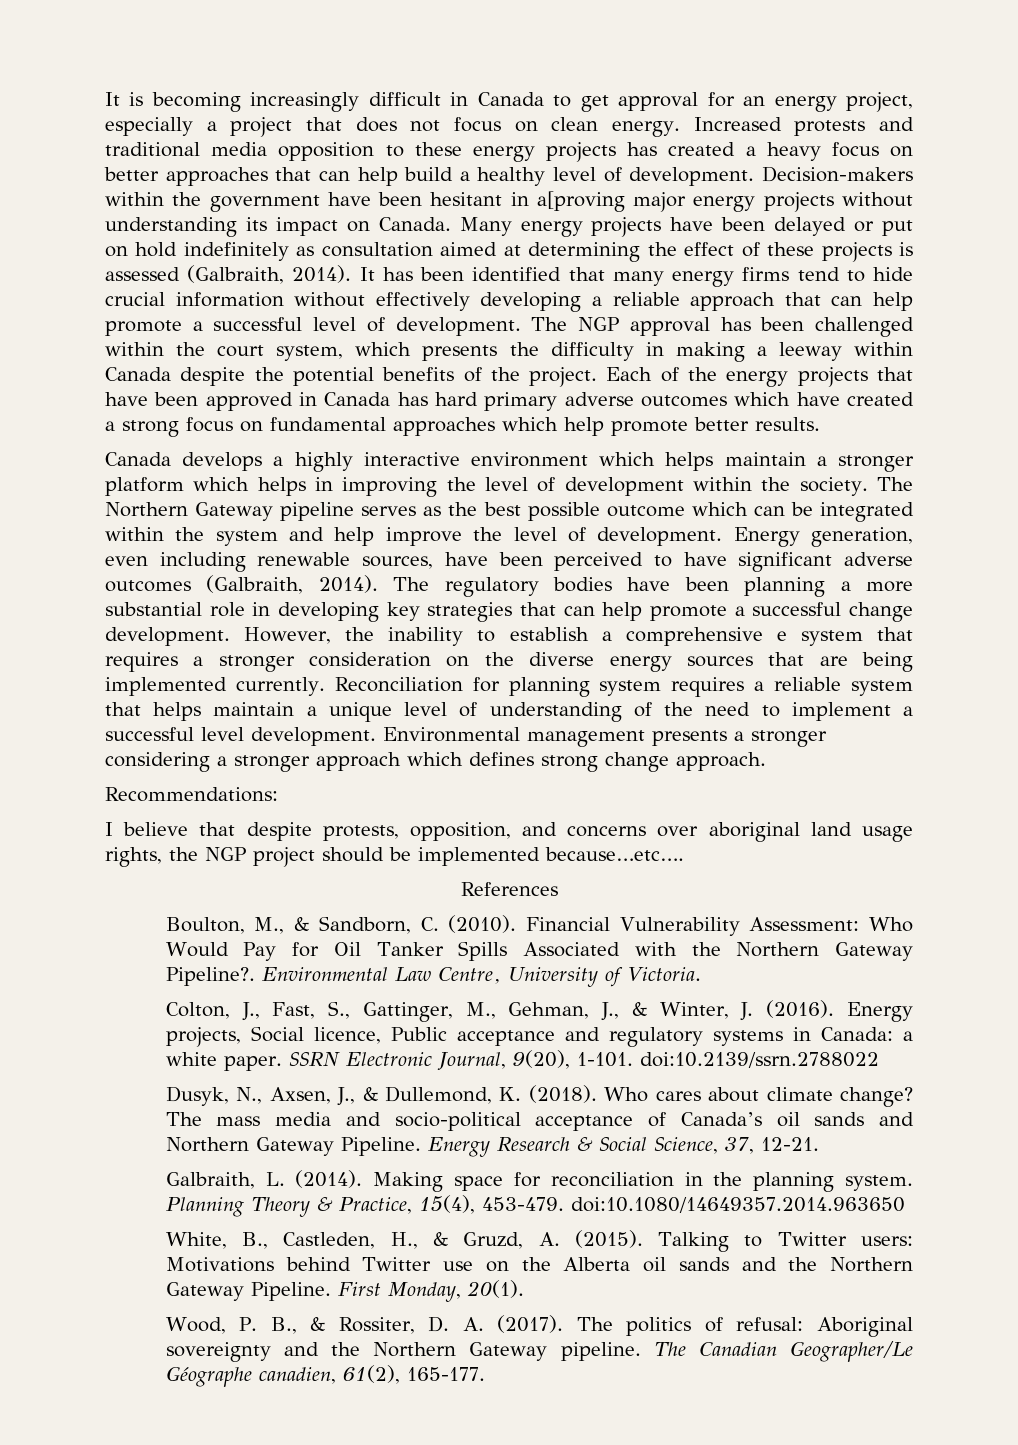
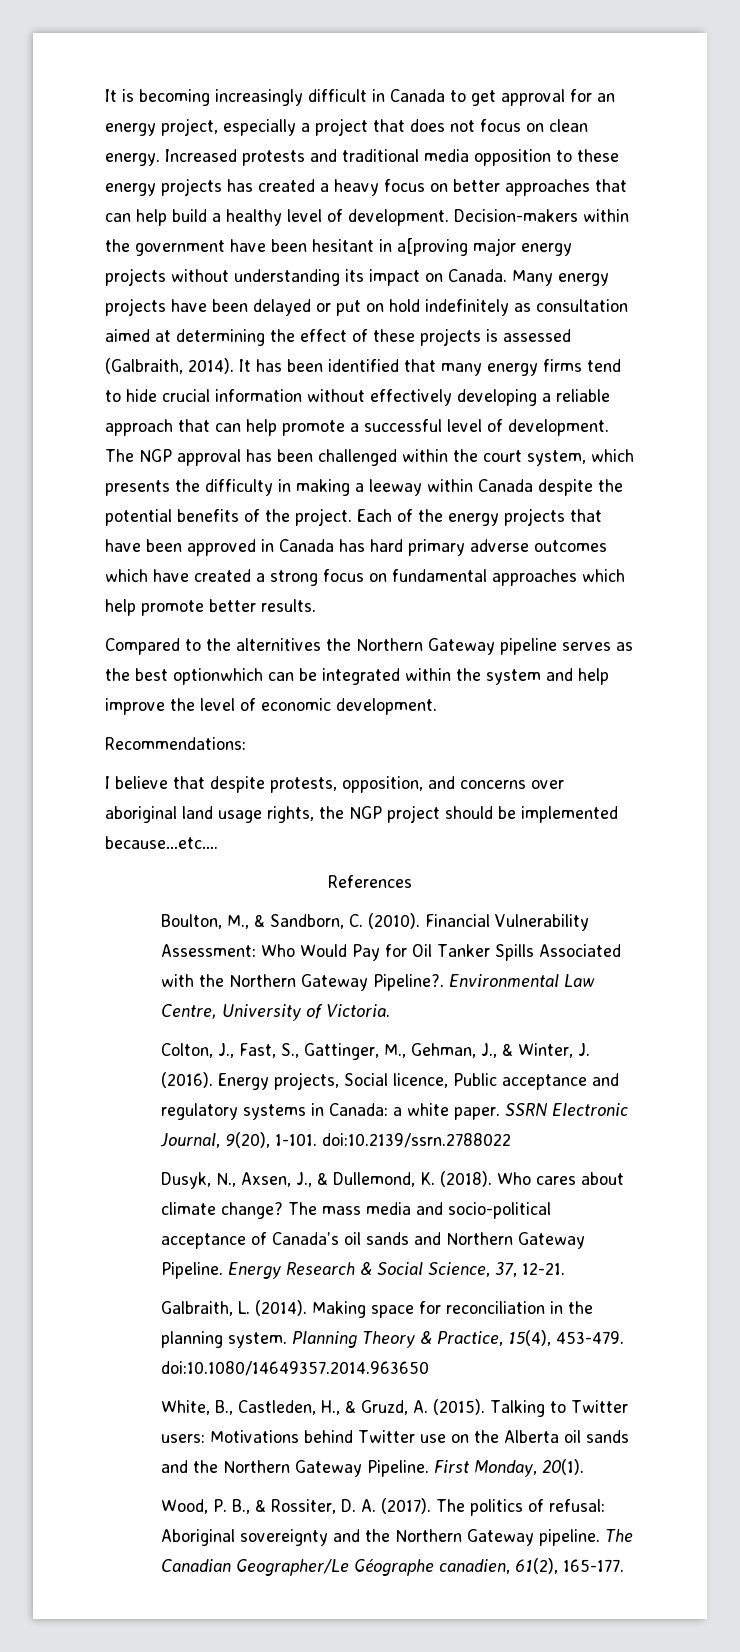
- Canada develops a highly interactive environment which helps maintain a stronger platform which helps in improving the level of development within the society. The Northern Gateway pipeline serves as the best possible outcome which can be integrated within the system and help improve the level of development. Energy generation, even including renewable sources, have been perceived to have significant adverse outcomes (Galbraith, 2014). The regulatory bodies have been planning a more substantial role in developing key strategies that can help promote a successful change development. However, the inability to establish a comprehensive e system that requires a stronger consideration on the diverse energy sources that are being implemented currently. Reconciliation for planning system requires a reliable system that helps maintain a unique level of understanding of the need to implement a successful level development. Environmental management presents a stronger considering a stronger approach which defines strong change approach.
+ Compared to the alternitives the Northern Gateway pipeline serves as the best optionwhich can be integrated within the system and help improve the level of economic development.

